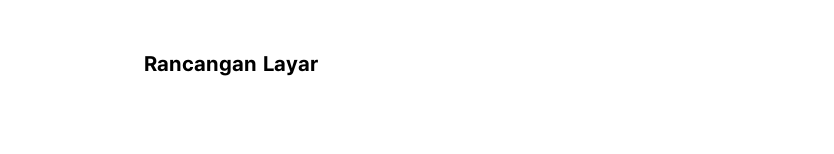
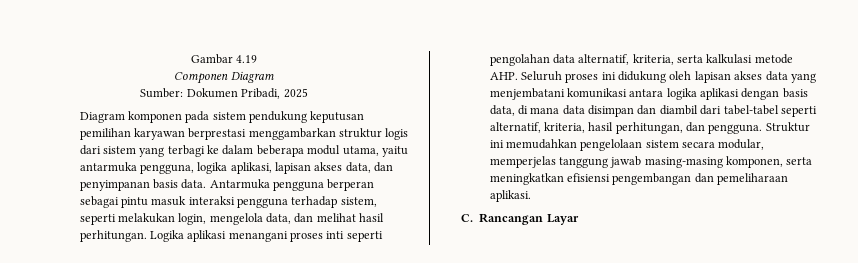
- Rancangan Layar
+ Gambar 4.19
+ Componen Diagram
+ Sumber: Dokumen Pribadi, 2025
+ Diagram komponen pada sistem pendukung keputusan pemilihan karyawan berprestasi menggambarkan struktur logis dari sistem yang terbagi ke dalam beberapa modul utama, yaitu antarmuka pengguna, logika aplikasi, lapisan akses data, dan penyimpanan basis data. Antarmuka pengguna berperan sebagai pintu masuk interaksi pengguna terhadap sistem, seperti melakukan login, mengelola data, dan melihat hasil perhitungan. Logika aplikasi menangani proses inti seperti pengolahan data alternatif, kriteria, serta kalkulasi metode AHP. Seluruh proses ini didukung oleh lapisan akses data yang menjembatani komunikasi antara logika aplikasi dengan basis data, di mana data disimpan dan diambil dari tabel-tabel seperti alternatif, kriteria, hasil perhitungan, dan pengguna. Struktur ini memudahkan pengelolaan sistem secara modular, memperjelas tanggung jawab masing-masing komponen, serta meningkatkan efisiensi pengembangan dan pemeliharaan aplikasi.
+ C. Rancangan Layar

